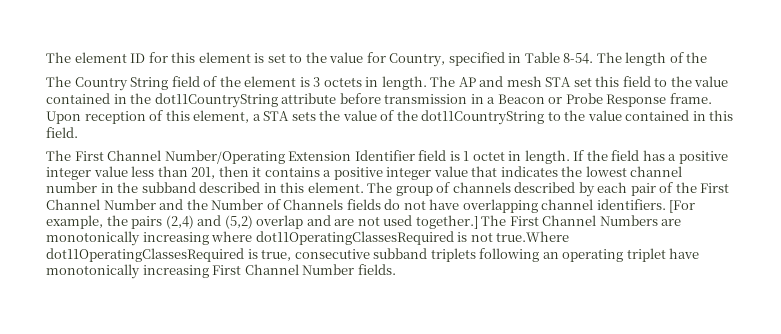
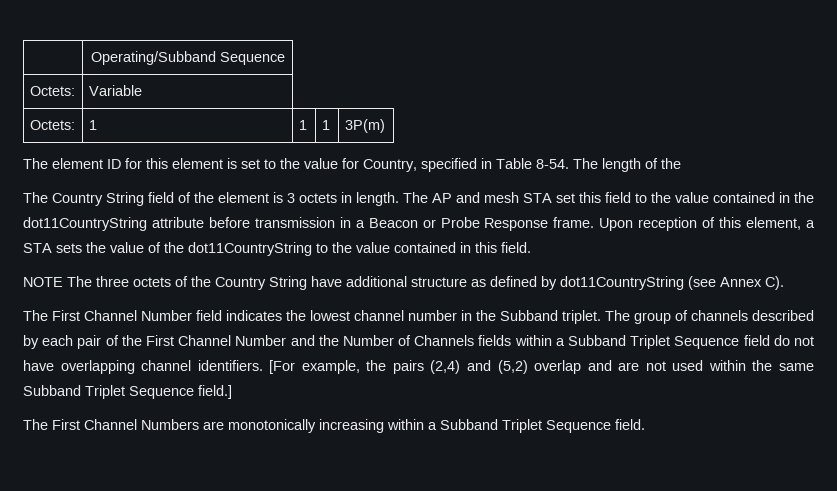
+ | Operating/Subband Sequence
+ Octets: | Variable
+ Octets: | 1 | 1 | 1 | 3P(m)
- The First Channel Number/Operating Extension Identifier field is 1 octet in length. If the field has a positive integer value less than 201, then it contains a positive integer value that indicates the lowest channel number in the subband described in this element.
+ NOTE The three octets of the Country String have additional structure as defined by dot11CountryString (see Annex C).
+ The First Channel Number field indicates the lowest channel number in the Subband triplet.
- The group of channels described by each pair of the First Channel Number and the Number of Channels fields do not have overlapping channel identifiers.
+ The group of channels described by each pair of the First Channel Number and the Number of Channels fields within a Subband Triplet Sequence field do not have overlapping channel identifiers.
- [For example, the pairs (2,4) and (5,2) overlap and are not used together.] The First Channel Numbers are monotonically increasing where dot11OperatingClassesRequired is not true.Where dot11OperatingClassesRequired is true, consecutive subband triplets following an operating triplet have monotonically increasing First Channel Number fields.
+ [For example, the pairs (2,4) and (5,2) overlap and are not used within the same Subband Triplet Sequence field.]
+ The First Channel Numbers are monotonically increasing within a Subband Triplet Sequence field.

